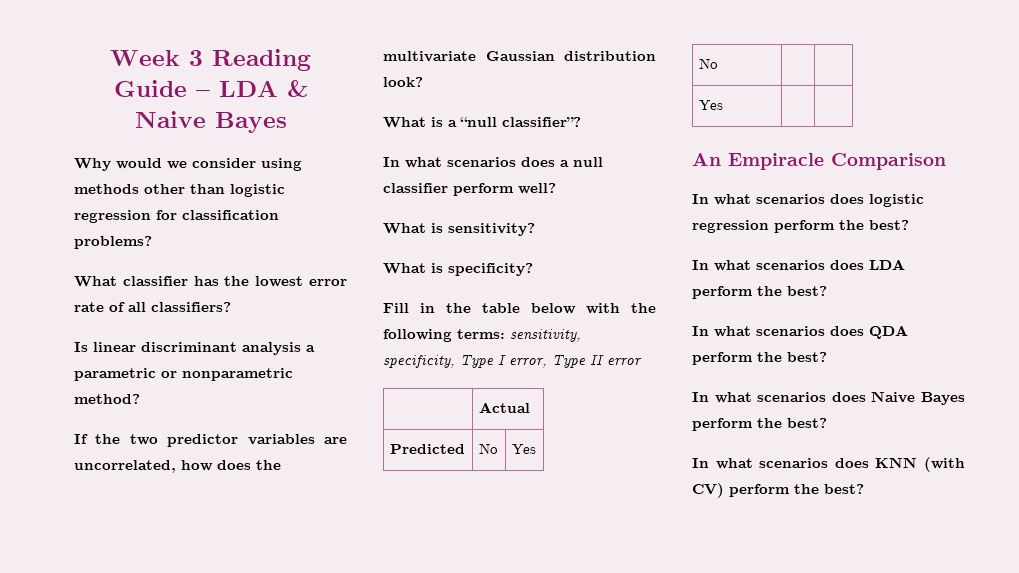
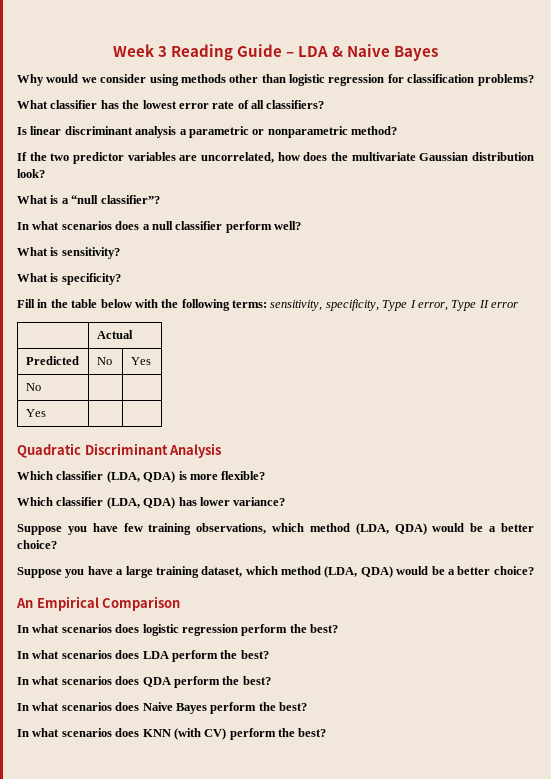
+ Quadratic Discriminant Analysis
+ Which classifier (LDA, QDA) is more flexible?
+ Which classifier (LDA, QDA) has lower variance?
+ Suppose you have few training observations, which method (LDA, QDA) would be a better choice?
+ Suppose you have a large training dataset, which method (LDA, QDA) would be a better choice?
- An Empiracle Comparison
+ An Empirical Comparison

